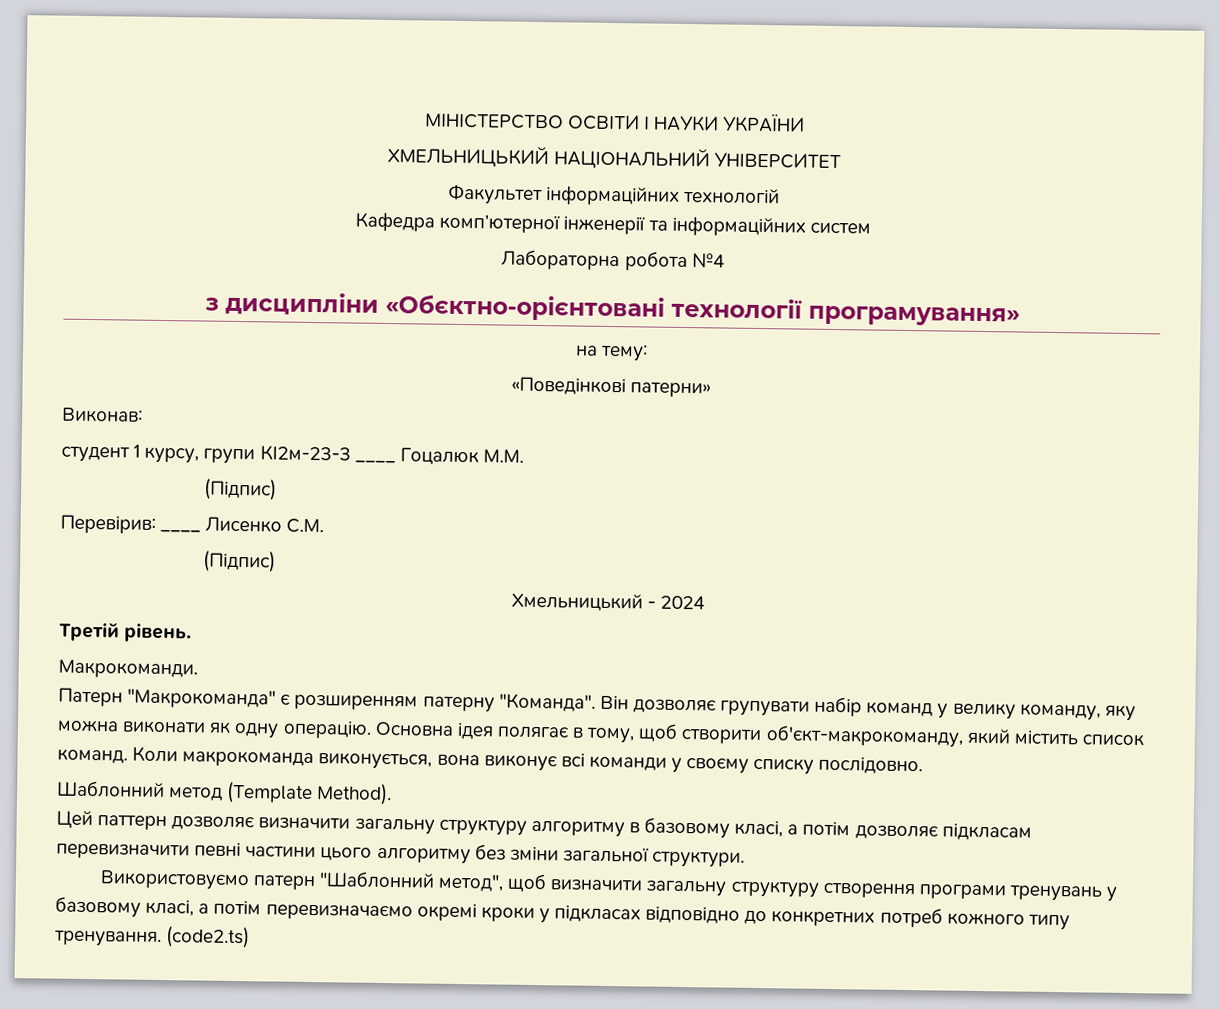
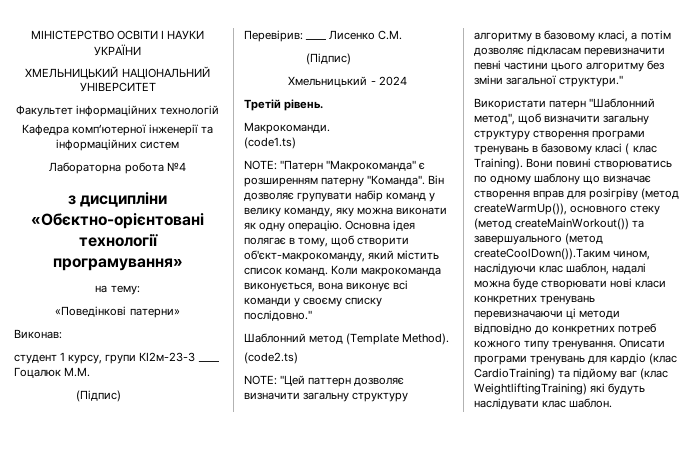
- Патерн "Макрокоманда" є розширенням патерну "Команда".
+ (code1.ts)
+ NOTE: "Патерн "Макрокоманда" є розширенням патерну "Команда".
- Коли макрокоманда виконується, вона виконує всі команди у своєму списку послідовно.
+ Коли макрокоманда виконується, вона виконує всі команди у своєму списку послідовно."
- Цей паттерн дозволяє визначити загальну структуру алгоритму в базовому класі, а потім дозволяє підкласам перевизначити певні частини цього алгоритму без зміни загальної структури.
- Використовуємо патерн "Шаблонний метод", щоб визначити загальну структуру створення програми тренувань у базовому класі, а потім перевизначаємо окремі кроки у підкласах відповідно до конкретних потреб кожного типу тренування.
+ (code2.ts)
+ NOTE: "Цей паттерн дозволяє визначити загальну структуру алгоритму в базовому класі, а потім дозволяє підкласам перевизначити певні частини цього алгоритму без зміни загальної структури."
+ Використати патерн "Шаблонний метод", щоб визначити загальну структуру створення програми тренувань в базовому класі ( клас Training). Вони повині створюватись по одному шаблону що визначає створення вправ для розігріву (метод createWarmUp()), основного стеку (метод createMainWorkout()) та завершуального (метод createCoolDown()).Таким чином, наслідуючи клас шаблон, надалі можна буде створювати нові класи конкретних тренувань перевизначаючи ці методи відповідно до конкретних потреб кожного типу тренування.
- (code2.ts)
+ Описати програми тренувань для кардіо (клас CardioTraining) та підйому ваг (клас WeightliftingTraining) які будуть наслідувати клас шаблон.

